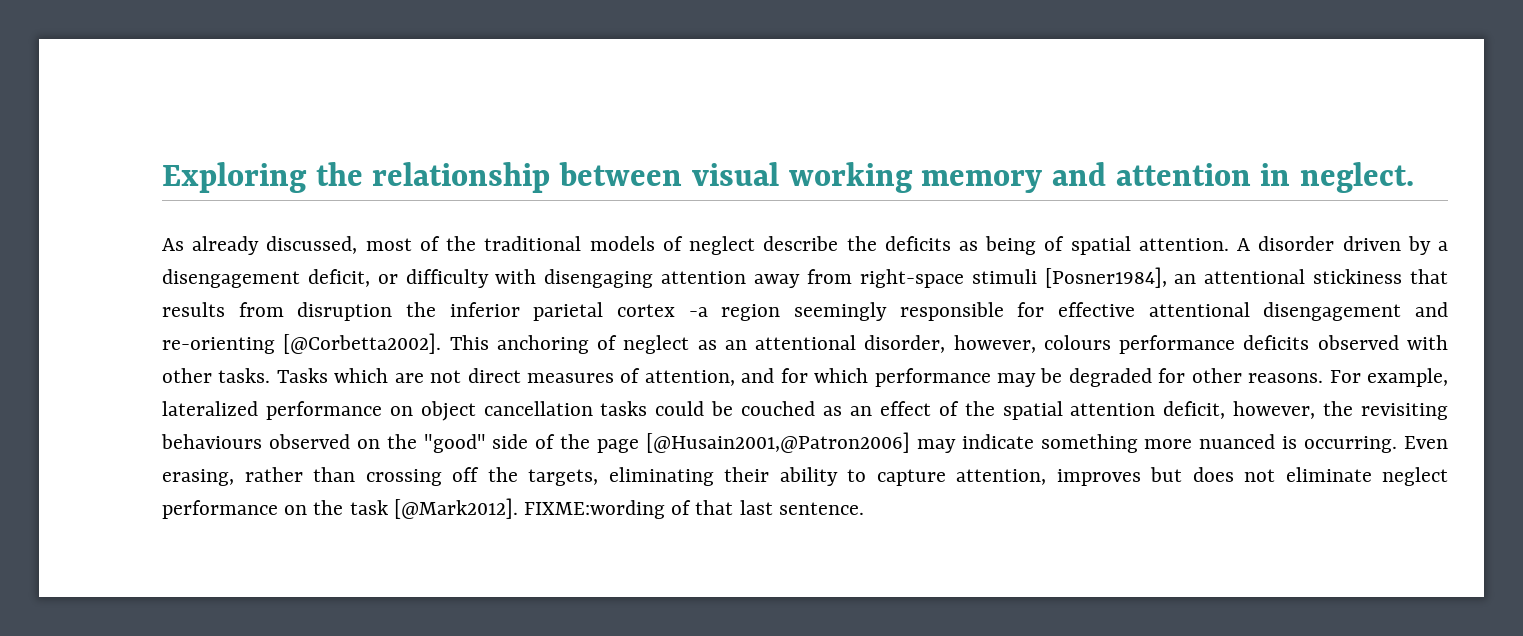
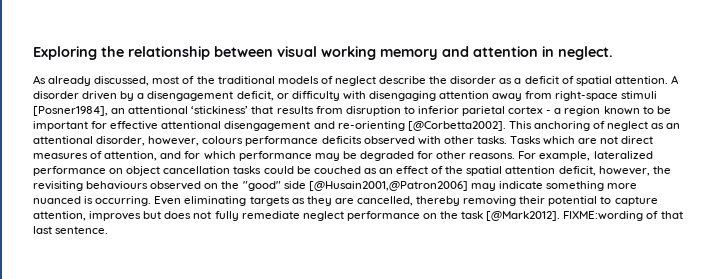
- As already discussed, most of the traditional models of neglect describe the deficits as being of spatial attention.
+ As already discussed, most of the traditional models of neglect describe the disorder as a deficit of spatial attention.
- A disorder driven by a disengagement deficit, or difficulty with disengaging attention away from right-space stimuli [Posner1984], an attentional stickiness that results from disruption the inferior parietal cortex -a region seemingly responsible for effective attentional disengagement and re-orienting [@Corbetta2002].
+ A disorder driven by a disengagement deficit, or difficulty with disengaging attention away from right-space stimuli [Posner1984], an attentional ‘stickiness’ that results from disruption to inferior parietal cortex - a region known to be important for effective attentional disengagement and re-orienting [@Corbetta2002].
- For example, lateralized performance on object cancellation tasks could be couched as an effect of the spatial attention deficit, however, the revisiting behaviours observed on the "good" side of the page [@Husain2001,@Patron2006] may indicate something more nuanced is occurring.
+ For example, lateralized performance on object cancellation tasks could be couched as an effect of the spatial attention deficit, however, the revisiting behaviours observed on the "good" side [@Husain2001,@Patron2006] may indicate something more nuanced is occurring.
- Even erasing, rather than crossing off the targets, eliminating their ability to capture attention, improves but does not eliminate neglect performance on the task [@Mark2012].
+ Even eliminating targets as they are cancelled, thereby removing their potential to capture attention, improves but does not fully remediate neglect performance on the task [@Mark2012].

